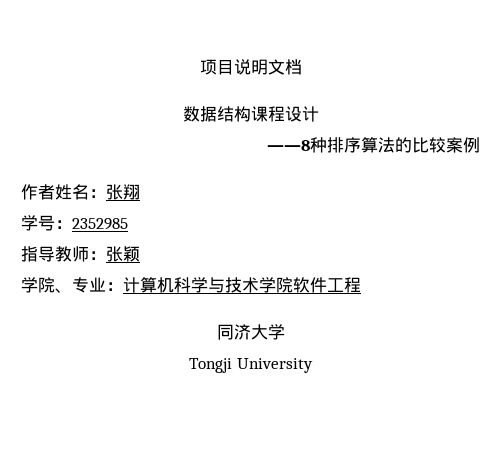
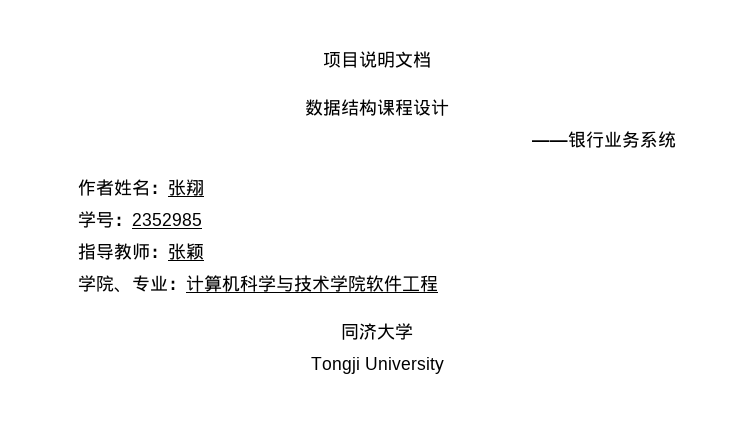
- ——8种排序算法的比较案例
+ ——银行业务系统

